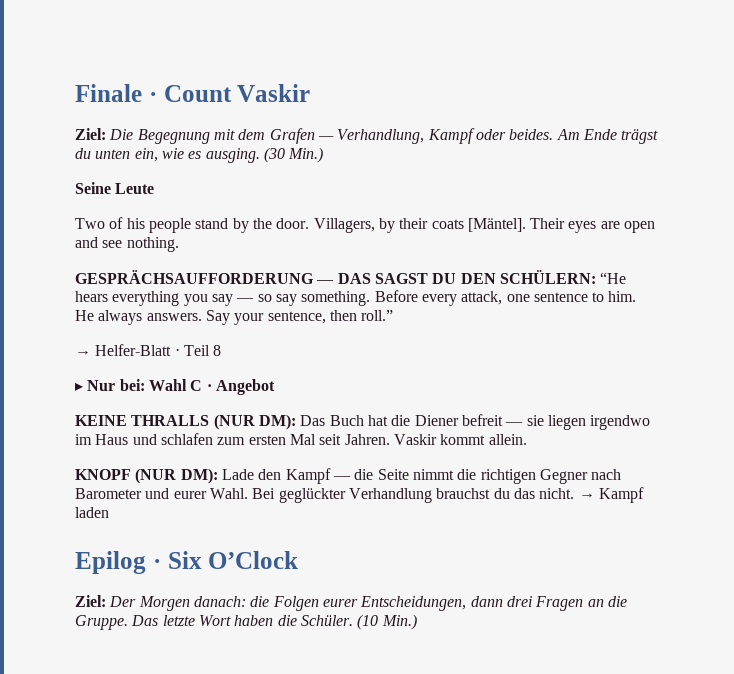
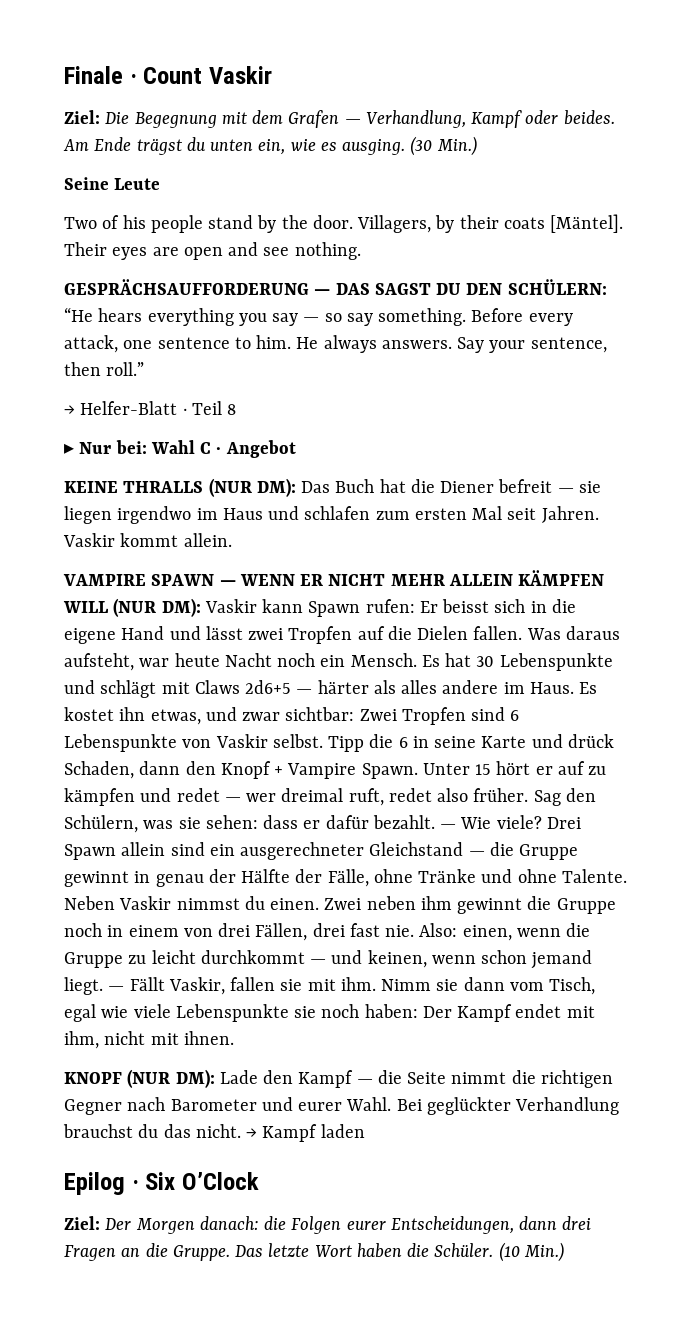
+ VAMPIRE SPAWN — WENN ER NICHT MEHR ALLEIN KÄMPFEN WILL (NUR DM): Vaskir kann Spawn rufen: Er beisst sich in die eigene Hand und lässt zwei Tropfen auf die Dielen fallen. Was daraus aufsteht, war heute Nacht noch ein Mensch. Es hat 30 Lebenspunkte und schlägt mit Claws 2d6+5 — härter als alles andere im Haus. Es kostet ihn etwas, und zwar sichtbar: Zwei Tropfen sind 6 Lebenspunkte von Vaskir selbst. Tipp die 6 in seine Karte und drück Schaden, dann den Knopf + Vampire Spawn. Unter 15 hört er auf zu kämpfen und redet — wer dreimal ruft, redet also früher. Sag den Schülern, was sie sehen: dass er dafür bezahlt. — Wie viele? Drei Spawn allein sind ein ausgerechneter Gleichstand — die Gruppe gewinnt in genau der Hälfte der Fälle, ohne Tränke und ohne Talente. Neben Vaskir nimmst du einen. Zwei neben ihm gewinnt die Gruppe noch in einem von drei Fällen, drei fast nie. Also: einen, wenn die Gruppe zu leicht durchkommt — und keinen, wenn schon jemand liegt. — Fällt Vaskir, fallen sie mit ihm. Nimm sie dann vom Tisch, egal wie viele Lebenspunkte sie noch haben: Der Kampf endet mit ihm, nicht mit ihnen.

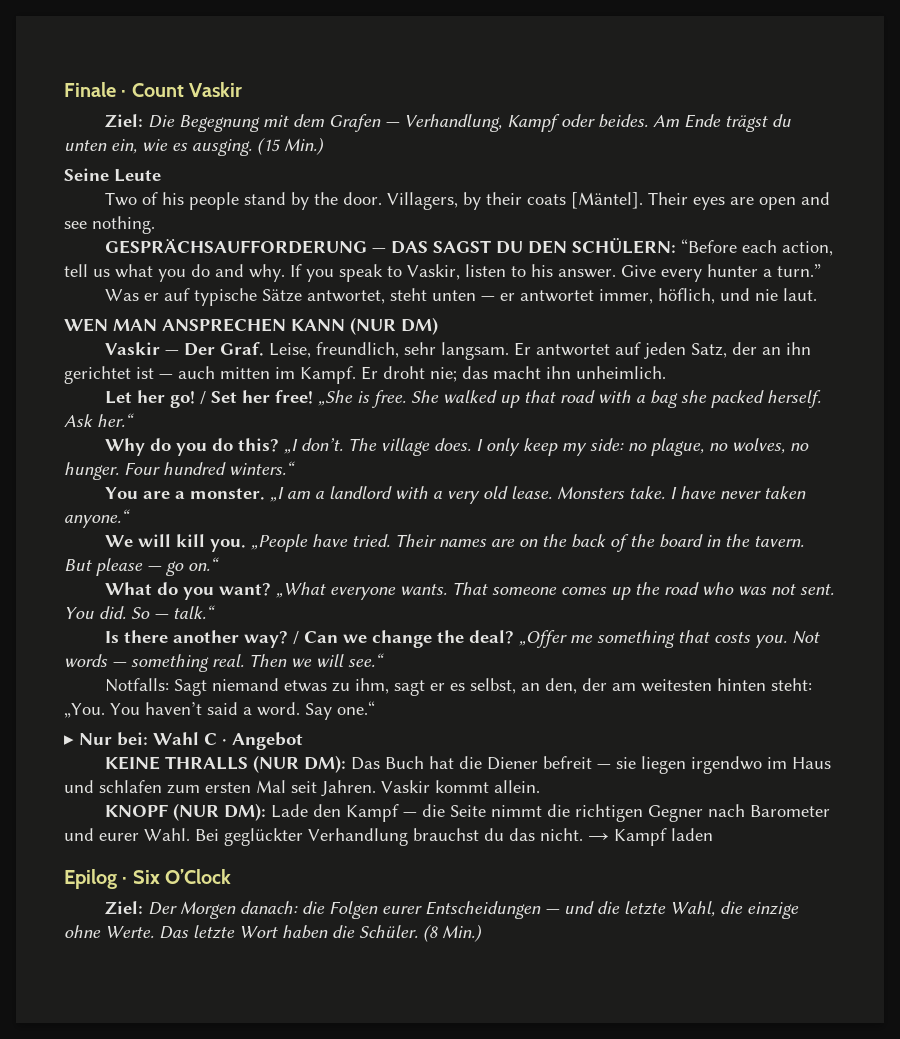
- (30 Min.)
+ (15 Min.)
- GESPRÄCHSAUFFORDERUNG — DAS SAGST DU DEN SCHÜLERN: “He hears everything you say — so say something. Before every attack, one sentence to him. He always answers. Say your sentence, then roll.”
- → Helfer-Blatt · Teil 8
+ GESPRÄCHSAUFFORDERUNG — DAS SAGST DU DEN SCHÜLERN: “Before each action, tell us what you do and why. If you speak to Vaskir, listen to his answer. Give every hunter a turn.”
+ Was er auf typische Sätze antwortet, steht unten — er antwortet immer, höflich, und nie laut.
+ WEN MAN ANSPRECHEN KANN (NUR DM)
+ Vaskir — Der Graf. Leise, freundlich, sehr langsam. Er antwortet auf jeden Satz, der an ihn gerichtet ist — auch mitten im Kampf. Er droht nie; das macht ihn unheimlich.
+ Let her go! / Set her free! „She is free. She walked up that road with a bag she packed herself. Ask her.“
+ Why do you do this? „I don’t. The village does. I only keep my side: no plague, no wolves, no hunger. Four hundred winters.“
+ You are a monster. „I am a landlord with a very old lease. Monsters take. I have never taken anyone.“
+ We will kill you. „People have tried. Their names are on the back of the board in the tavern. But please — go on.“
+ What do you want? „What everyone wants. That someone comes up the road who was not sent. You did. So — talk.“
+ Is there another way? / Can we change the deal? „Offer me something that costs you. Not words — something real. Then we will see.“
+ Notfalls: Sagt niemand etwas zu ihm, sagt er es selbst, an den, der am weitesten hinten steht: „You. You haven’t said a word. Say one.“
- VAMPIRE SPAWN — WENN ER NICHT MEHR ALLEIN KÄMPFEN WILL (NUR DM): Vaskir kann Spawn rufen: Er beisst sich in die eigene Hand und lässt zwei Tropfen auf die Dielen fallen. Was daraus aufsteht, war heute Nacht noch ein Mensch. Es hat 30 Lebenspunkte und schlägt mit Claws 2d6+5 — härter als alles andere im Haus. Es kostet ihn etwas, und zwar sichtbar: Zwei Tropfen sind 6 Lebenspunkte von Vaskir selbst. Tipp die 6 in seine Karte und drück Schaden, dann den Knopf + Vampire Spawn. Unter 15 hört er auf zu kämpfen und redet — wer dreimal ruft, redet also früher. Sag den Schülern, was sie sehen: dass er dafür bezahlt. — Wie viele? Drei Spawn allein sind ein ausgerechneter Gleichstand — die Gruppe gewinnt in genau der Hälfte der Fälle, ohne Tränke und ohne Talente. Neben Vaskir nimmst du einen. Zwei neben ihm gewinnt die Gruppe noch in einem von drei Fällen, drei fast nie. Also: einen, wenn die Gruppe zu leicht durchkommt — und keinen, wenn schon jemand liegt. — Fällt Vaskir, fallen sie mit ihm. Nimm sie dann vom Tisch, egal wie viele Lebenspunkte sie noch haben: Der Kampf endet mit ihm, nicht mit ihnen.
- Ziel: Der Morgen danach: die Folgen eurer Entscheidungen, dann drei Fragen an die Gruppe.
+ Ziel: Der Morgen danach: die Folgen eurer Entscheidungen — und die letzte Wahl, die einzige ohne Werte.
- (10 Min.)
+ (8 Min.)

